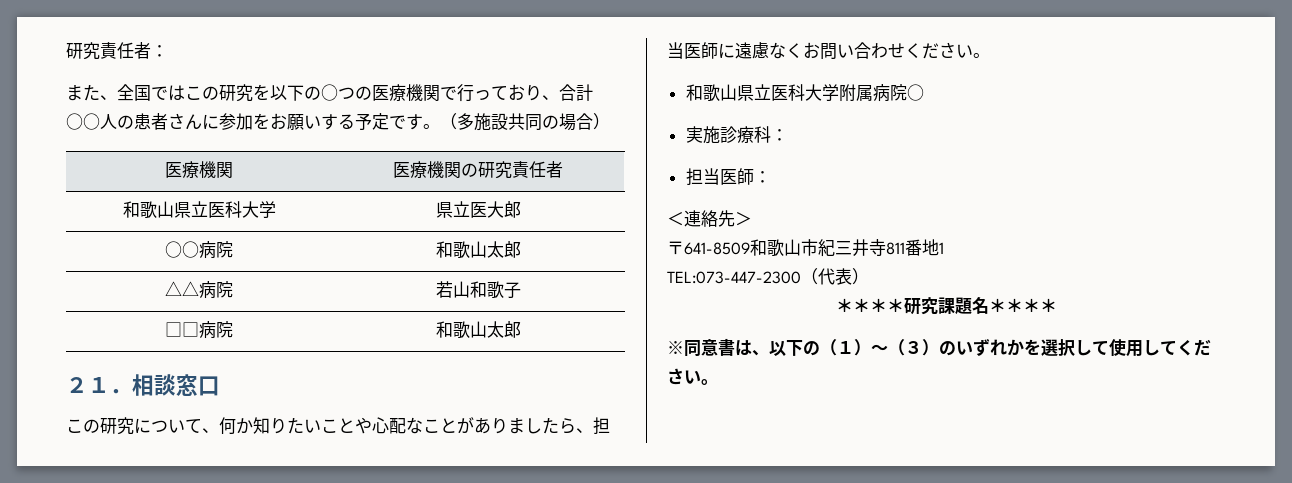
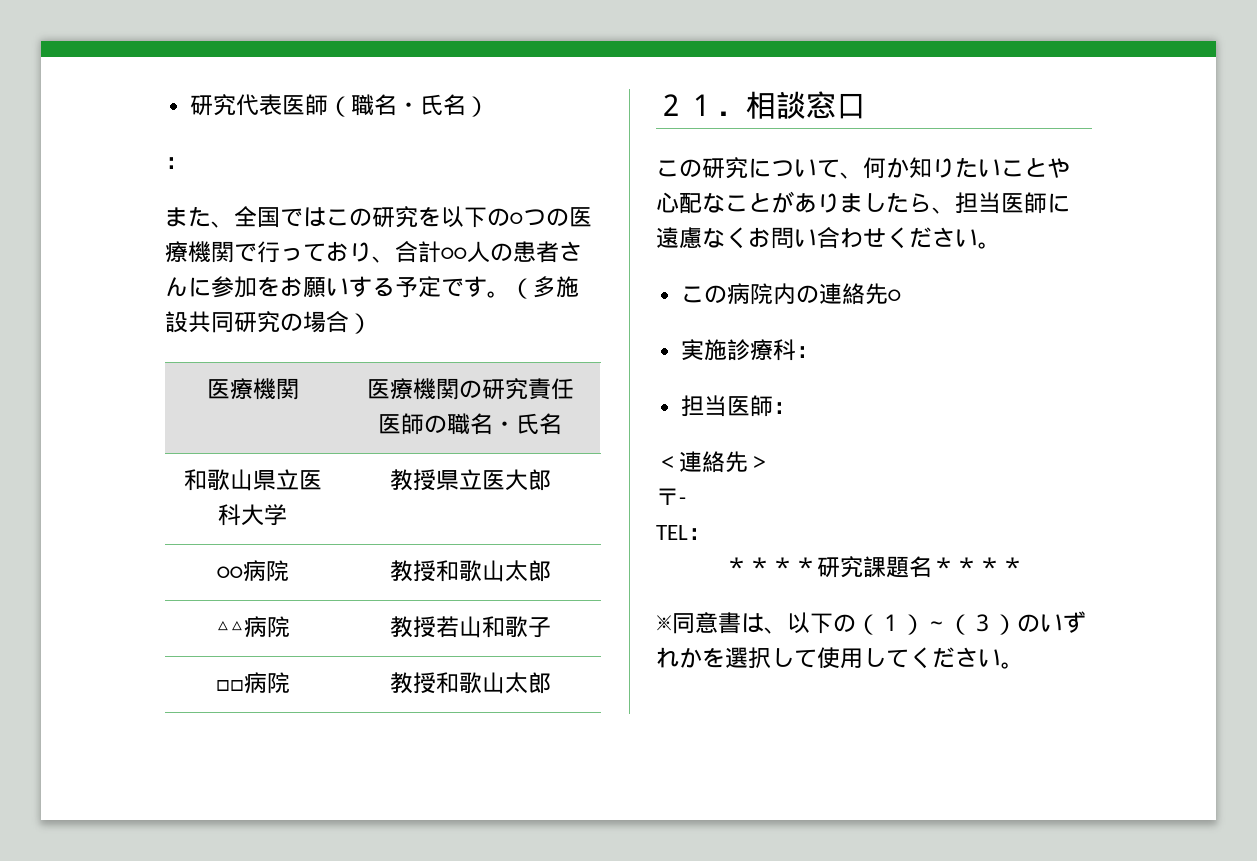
- 研究責任者：
+ 研究代表医師（職名・氏名）
+ ：
- （多施設共同の場合）
+ （多施設共同研究の場合）
- 医療機関 | 医療機関の研究責任者
+ 医療機関 | 医療機関の研究責任医師の職名・氏名
- 和歌山県立医科大学 | 県立医大郎
+ 和歌山県立医科大学 | 教授県立医大郎
- ○○病院 | 和歌山太郎
+ ○○病院 | 教授和歌山太郎
- △△病院 | 若山和歌子
+ △△病院 | 教授若山和歌子
- □□病院 | 和歌山太郎
+ □□病院 | 教授和歌山太郎
- 和歌山県立医科大学附属病院○
+ この病院内の連絡先○
- 〒641-8509和歌山市紀三井寺811番地1
- TEL:073-447-2300（代表）
+ 〒-
+ TEL：

